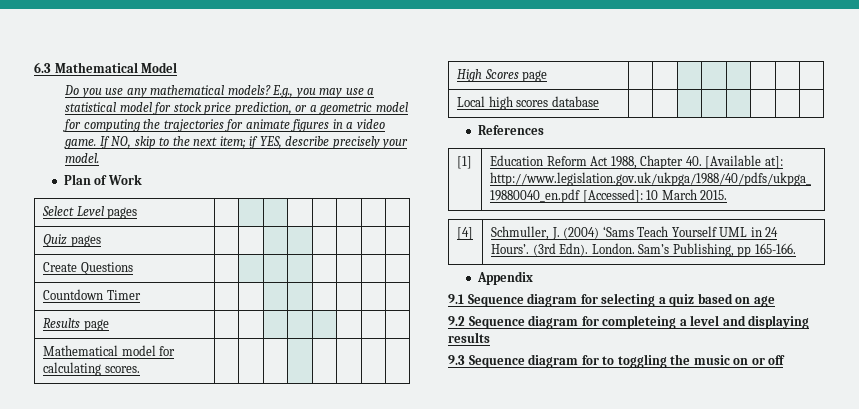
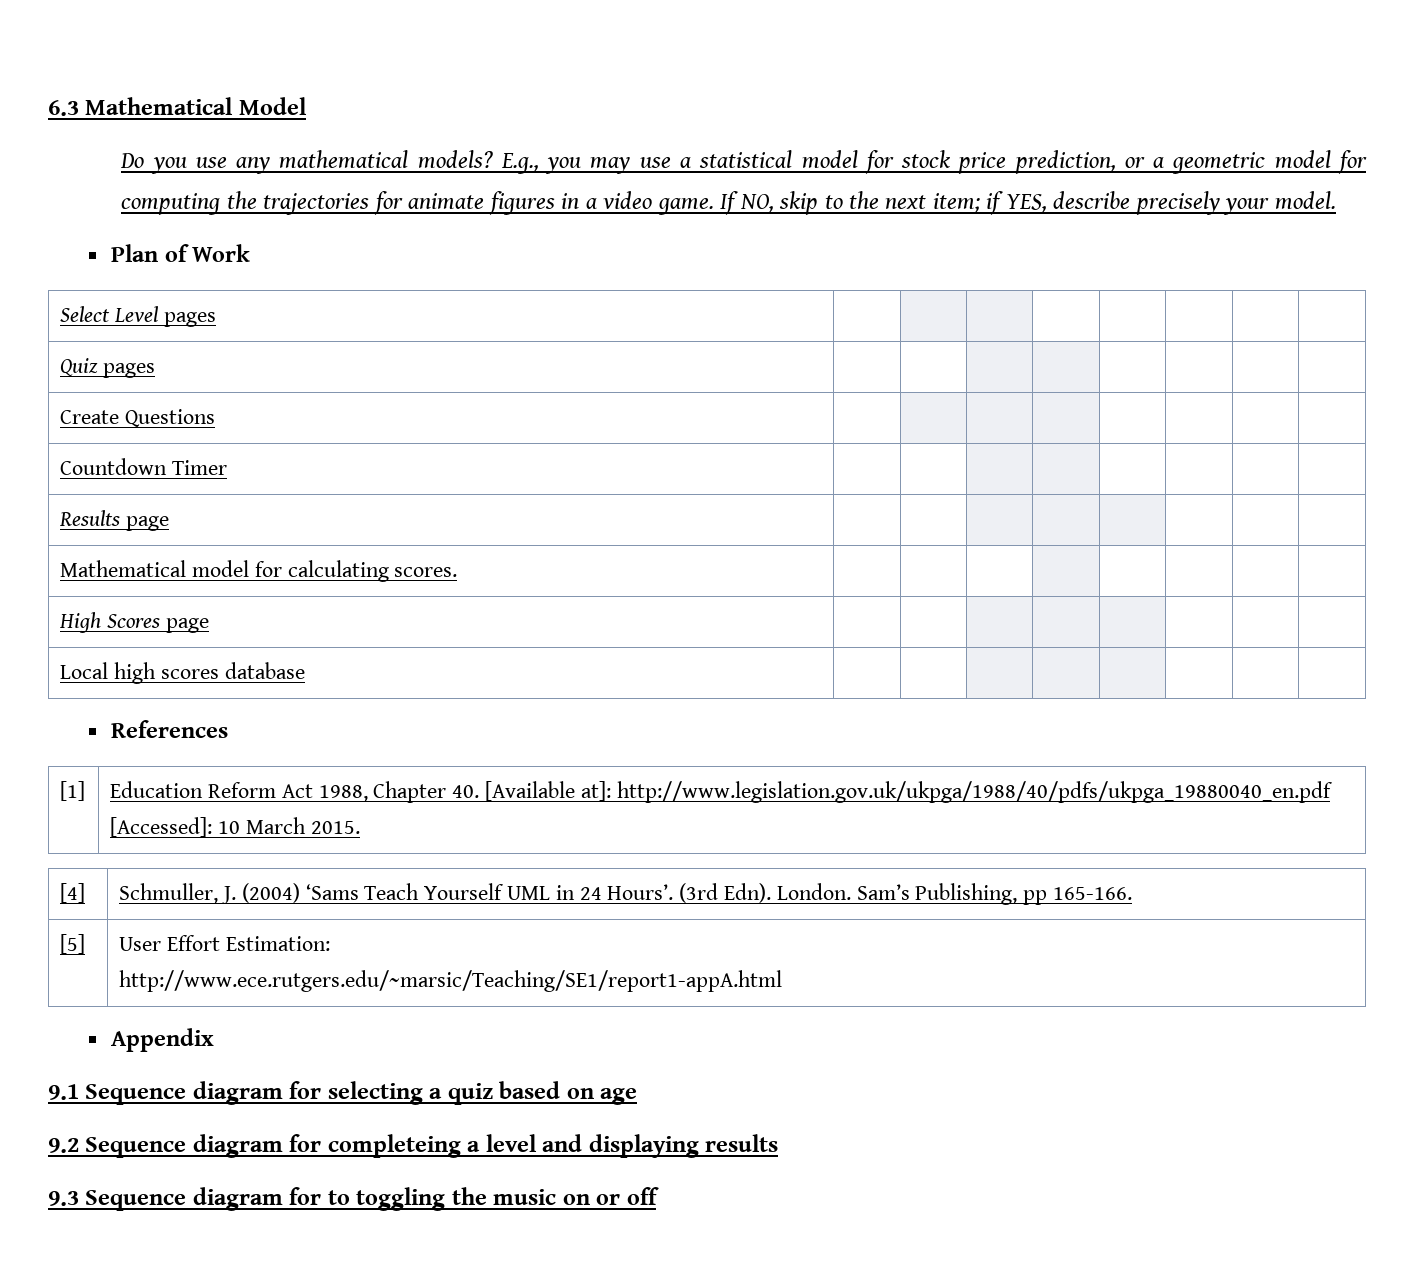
+ [5] | User Effort Estimation:
+ http://www.ece.rutgers.edu/~marsic/Teaching/SE1/report1-appA.html

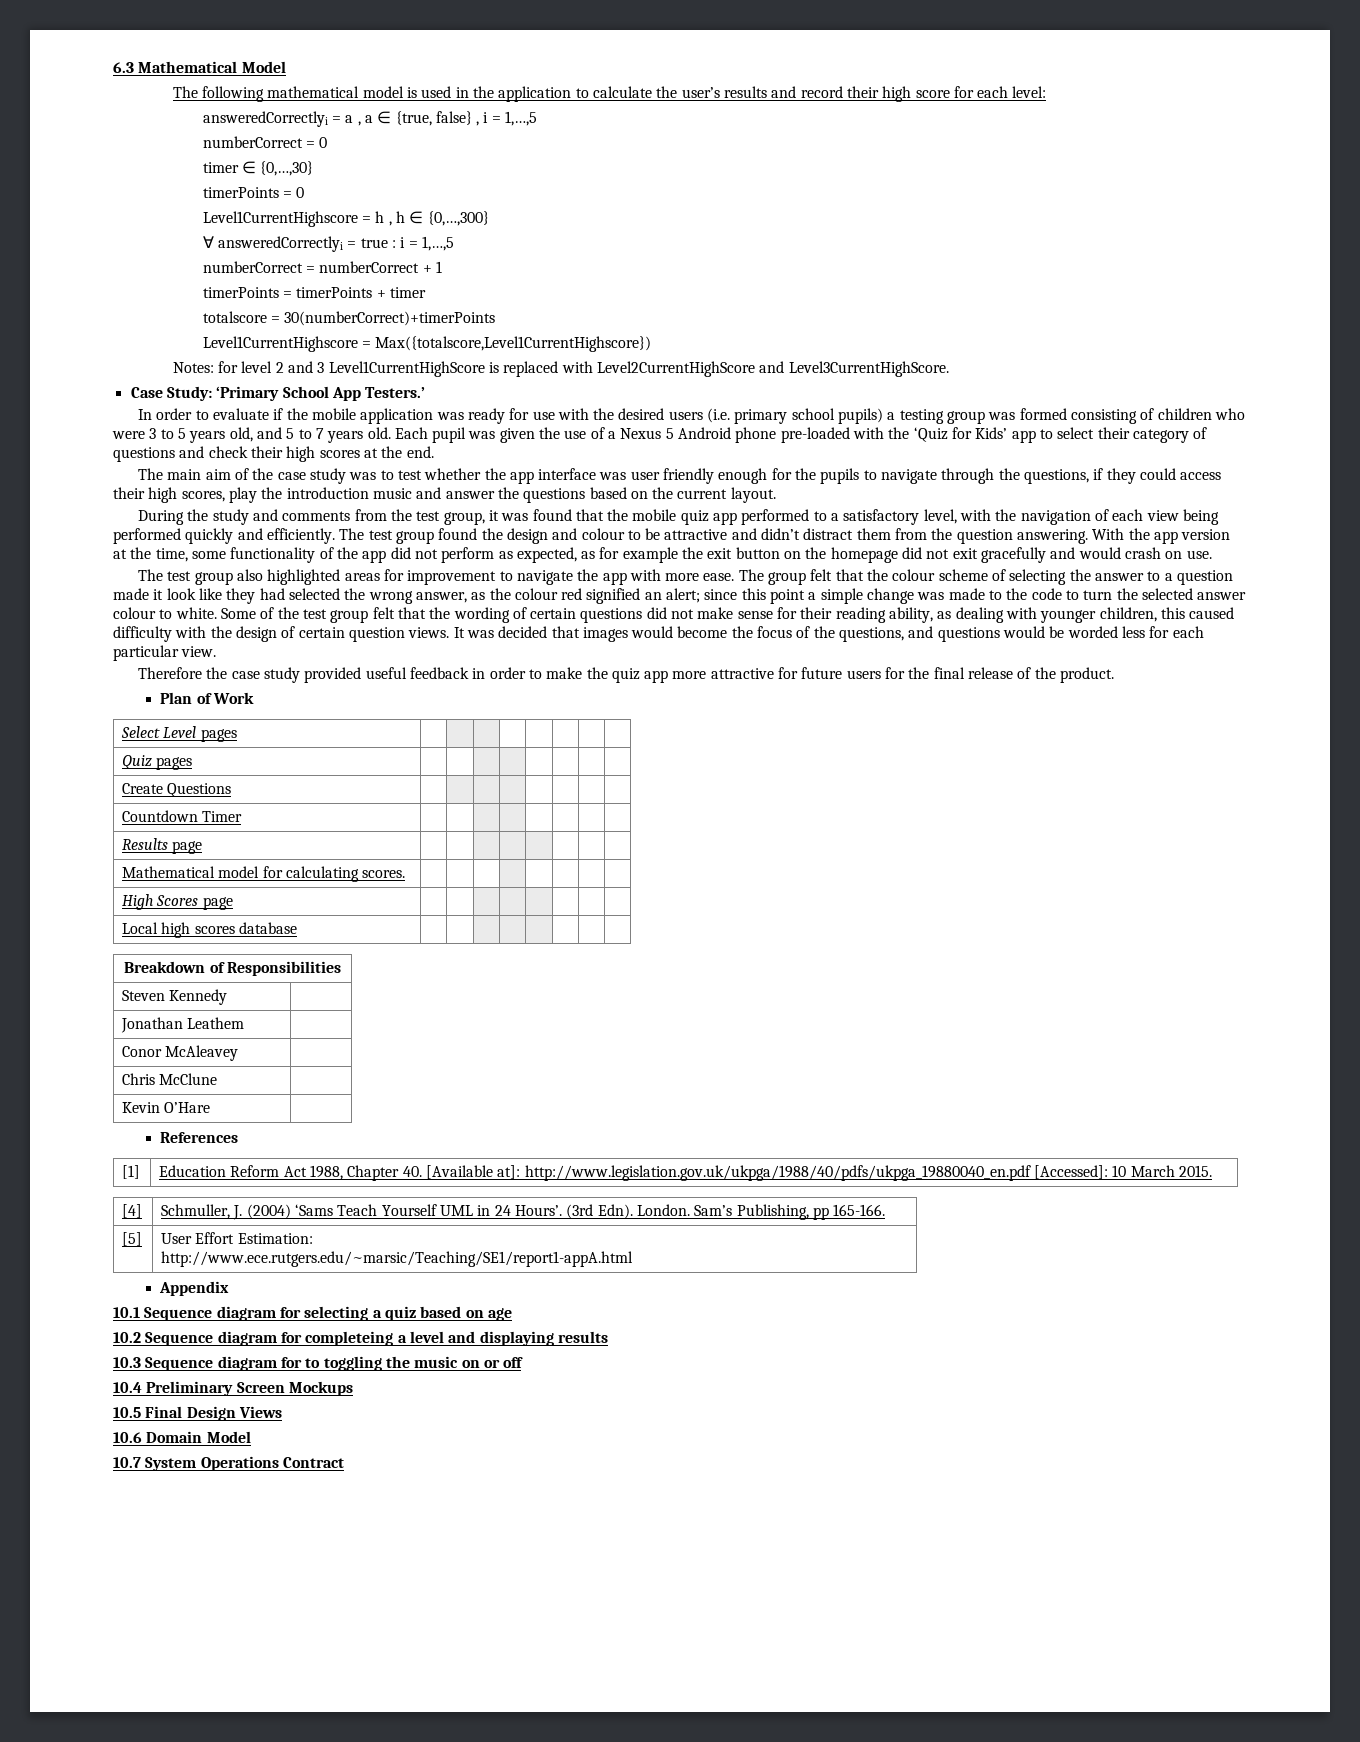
- Do you use any mathematical models? E.g., you may use a statistical model for stock price prediction, or a geometric model for computing the trajectories for animate figures in a video game. If NO, skip to the next item; if YES, describe precisely your model.
+ The following mathematical model is used in the application to calculate the user’s results and record their high score for each level:
+ answeredCorrectlyi = a , a ∈ {true, false} , i = 1,…,5
+ numberCorrect = 0
+ timer ∈ {0,…,30}
+ timerPoints = 0
+ Level1CurrentHighscore = h , h ∈ {0,…,300}
+ ∀ answeredCorrectlyi = true : i = 1,…,5
+ numberCorrect = numberCorrect + 1
+ timerPoints = timerPoints + timer
+ totalscore = 30(numberCorrect)+timerPoints
+ Level1CurrentHighscore = Max({totalscore,Level1CurrentHighscore})
+ Notes: for level 2 and 3 Level1CurrentHighScore is replaced with Level2CurrentHighScore and Level3CurrentHighScore.
+ Case Study: ‘Primary School App Testers.’
+ In order to evaluate if the mobile application was ready for use with the desired users (i.e. primary school pupils) a testing group was formed consisting of children who were 3 to 5 years old, and 5 to 7 years old. Each pupil was given the use of a Nexus 5 Android phone pre-loaded with the ‘Quiz for Kids’ app to select their category of questions and check their high scores at the end.
+ The main aim of the case study was to test whether the app interface was user friendly enough for the pupils to navigate through the questions, if they could access their high scores, play the introduction music and answer the questions based on the current layout.
+ During the study and comments from the test group, it was found that the mobile quiz app performed to a satisfactory level, with the navigation of each view being performed quickly and efficiently. The test group found the design and colour to be attractive and didn’t distract them from the question answering. With the app version at the time, some functionality of the app did not perform as expected, as for example the exit button on the homepage did not exit gracefully and would crash on use.
+ The test group also highlighted areas for improvement to navigate the app with more ease. The group felt that the colour scheme of selecting the answer to a question made it look like they had selected the wrong answer, as the colour red signified an alert; since this point a simple change was made to the code to turn the selected answer colour to white. Some of the test group felt that the wording of certain questions did not make sense for their reading ability, as dealing with younger children, this caused difficulty with the design of certain question views. It was decided that images would become the focus of the questions, and questions would be worded less for each particular view.
+ Therefore the case study provided useful feedback in order to make the quiz app more attractive for future users for the final release of the product.
+ Breakdown of Responsibilities
+ Steven Kennedy |
+ Jonathan Leathem |
+ Conor McAleavey |
+ Chris McClune |
+ Kevin O’Hare |
- 9.1 Sequence diagram for selecting a quiz based on age
+ 10.1 Sequence diagram for selecting a quiz based on age
- 9.2 Sequence diagram for completeing a level and displaying results
+ 10.2 Sequence diagram for completeing a level and displaying results
- 9.3 Sequence diagram for to toggling the music on or off
+ 10.3 Sequence diagram for to toggling the music on or off
+ 10.4 Preliminary Screen Mockups
+ 10.5 Final Design Views
+ 10.6 Domain Model
+ 10.7 System Operations Contract

